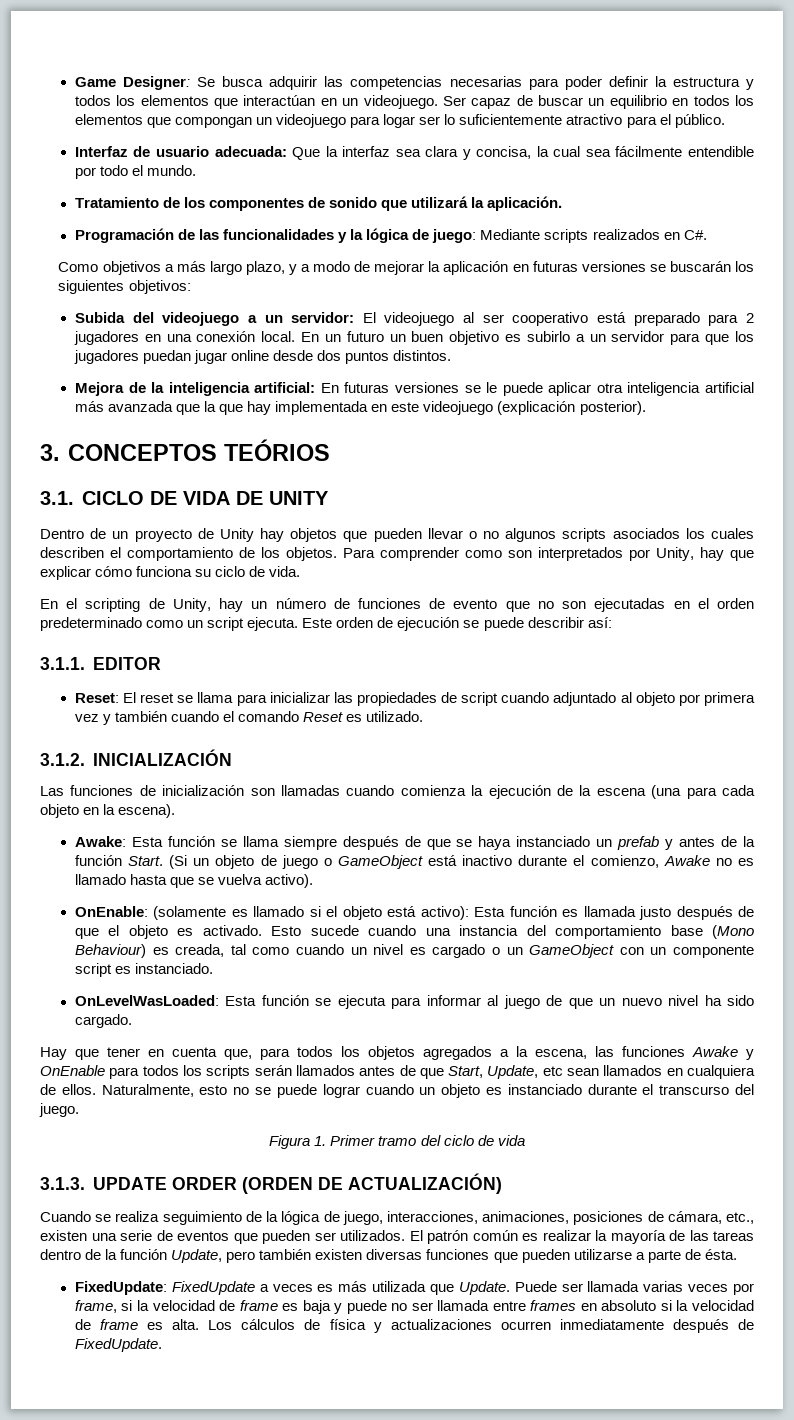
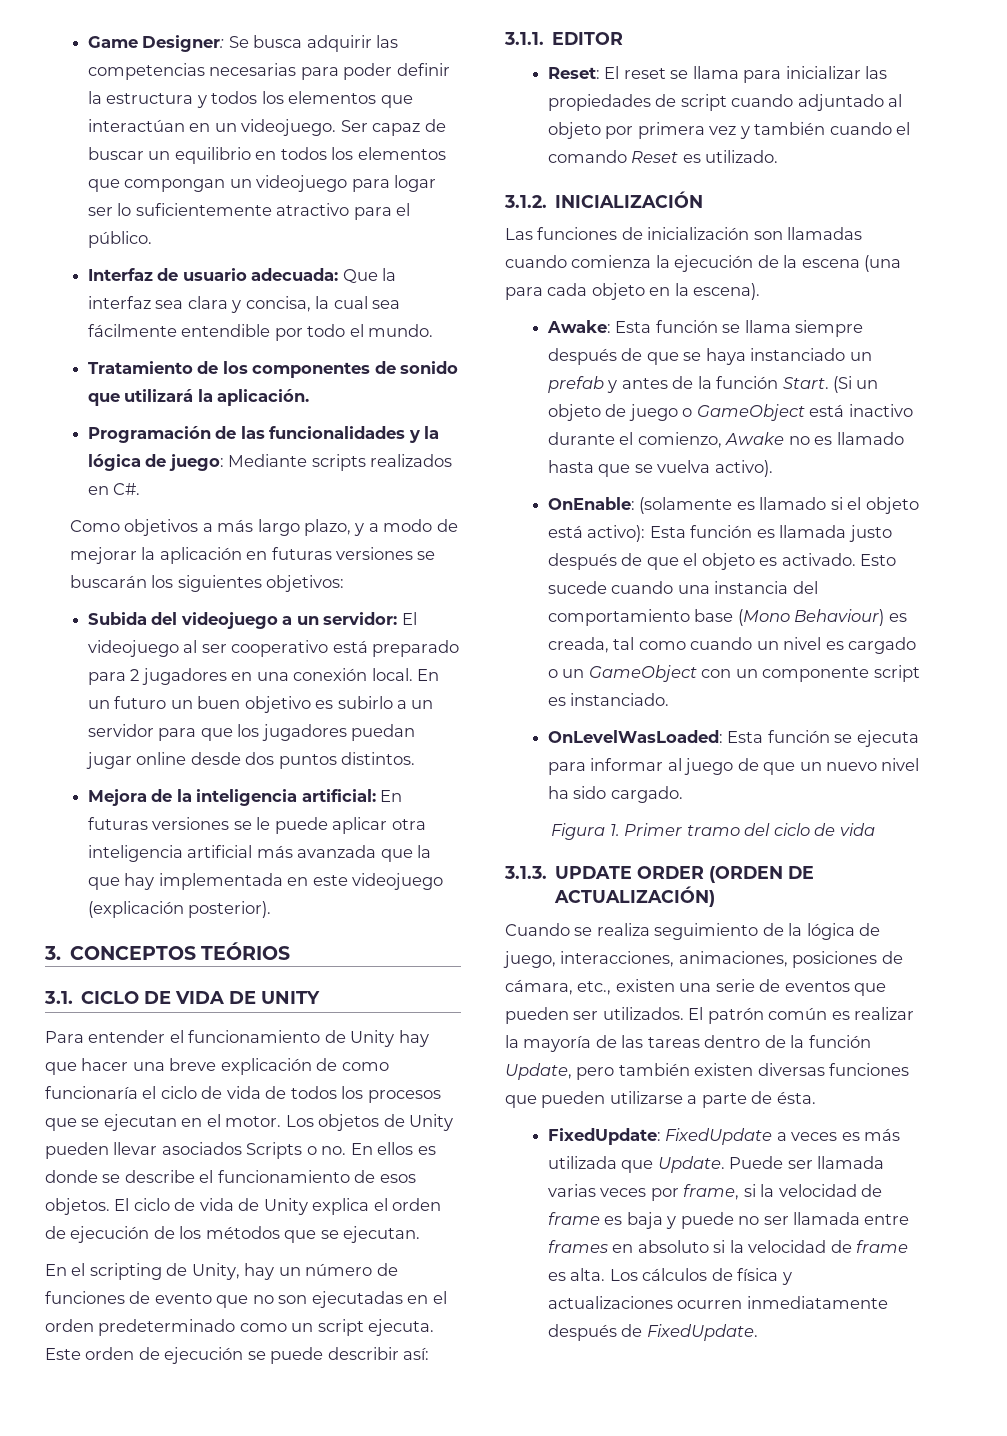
- Dentro de un proyecto de Unity hay objetos que pueden llevar o no algunos scripts asociados los cuales describen el comportamiento de los objetos. Para comprender como son interpretados por Unity, hay que explicar cómo funciona su ciclo de vida.
+ Para entender el funcionamiento de Unity hay que hacer una breve explicación de como funcionaría el ciclo de vida de todos los procesos que se ejecutan en el motor. Los objetos de Unity pueden llevar asociados Scripts o no. En ellos es donde se describe el funcionamiento de esos objetos. El ciclo de vida de Unity explica el orden de ejecución de los métodos que se ejecutan.
- Hay que tener en cuenta que, para todos los objetos agregados a la escena, las funciones Awake y OnEnable para todos los scripts serán llamados antes de que Start, Update, etc sean llamados en cualquiera de ellos. Naturalmente, esto no se puede lograr cuando un objeto es instanciado durante el transcurso del juego.

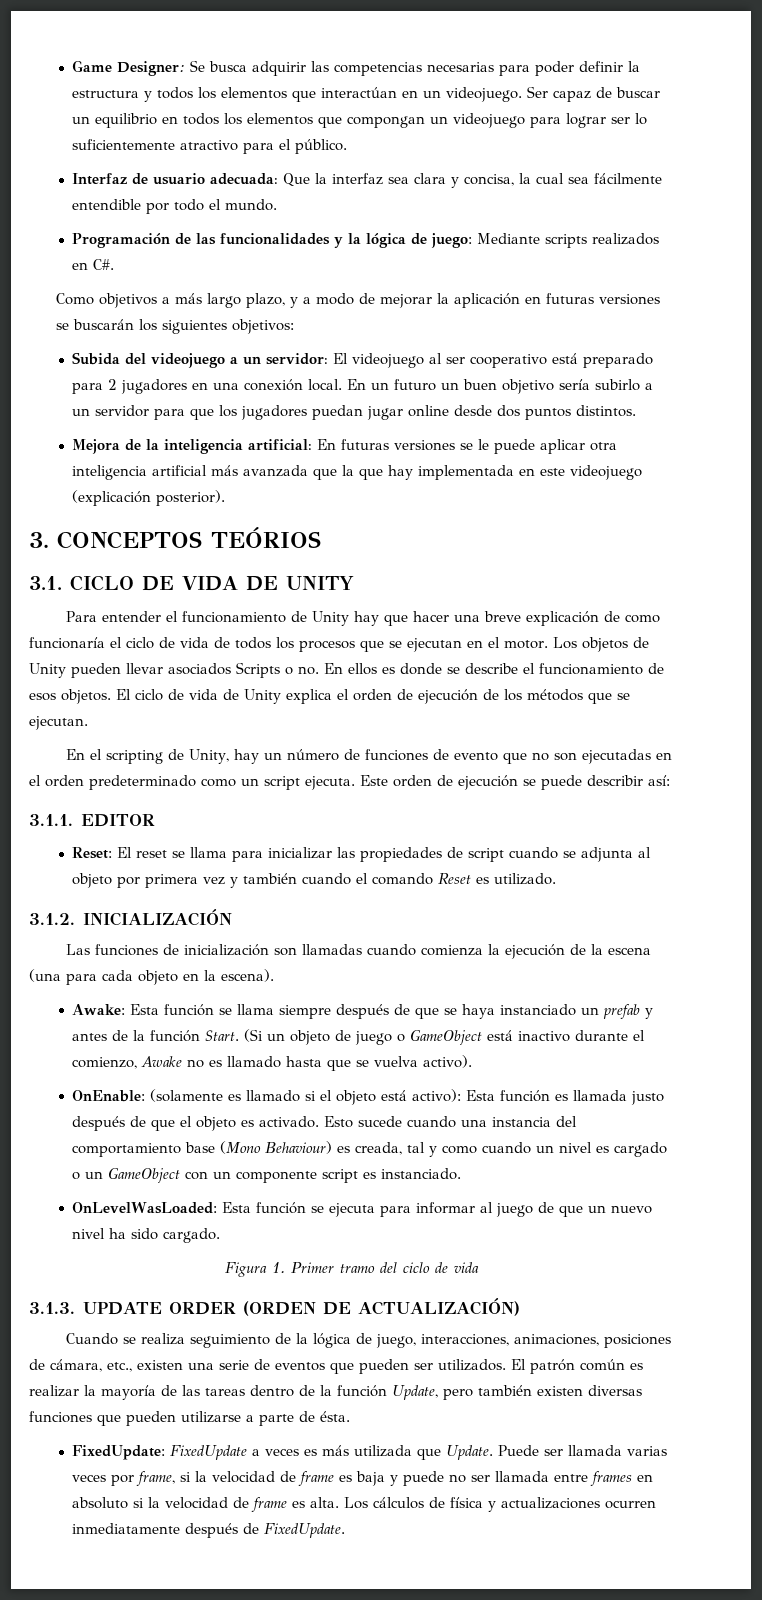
- Ser capaz de buscar un equilibrio en todos los elementos que compongan un videojuego para logar ser lo suficientemente atractivo para el público.
+ Ser capaz de buscar un equilibrio en todos los elementos que compongan un videojuego para lograr ser lo suficientemente atractivo para el público.
- Tratamiento de los componentes de sonido que utilizará la aplicación.
- En un futuro un buen objetivo es subirlo a un servidor para que los jugadores puedan jugar online desde dos puntos distintos.
+ En un futuro un buen objetivo sería subirlo a un servidor para que los jugadores puedan jugar online desde dos puntos distintos.
- Reset: El reset se llama para inicializar las propiedades de script cuando adjuntado al objeto por primera vez y también cuando el comando Reset es utilizado.
+ Reset: El reset se llama para inicializar las propiedades de script cuando se adjunta al objeto por primera vez y también cuando el comando Reset es utilizado.
- Esto sucede cuando una instancia del comportamiento base (Mono Behaviour) es creada, tal como cuando un nivel es cargado o un GameObject con un componente script es instanciado.
+ Esto sucede cuando una instancia del comportamiento base (Mono Behaviour) es creada, tal y como cuando un nivel es cargado o un GameObject con un componente script es instanciado.

